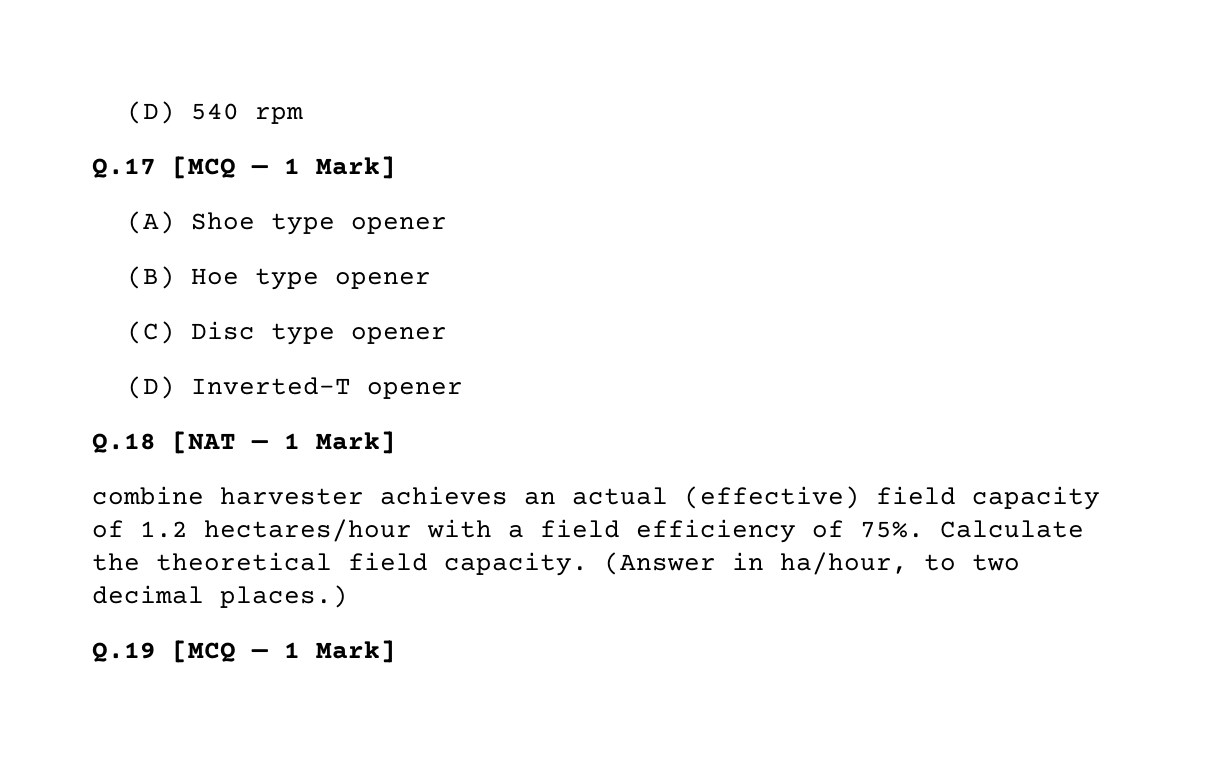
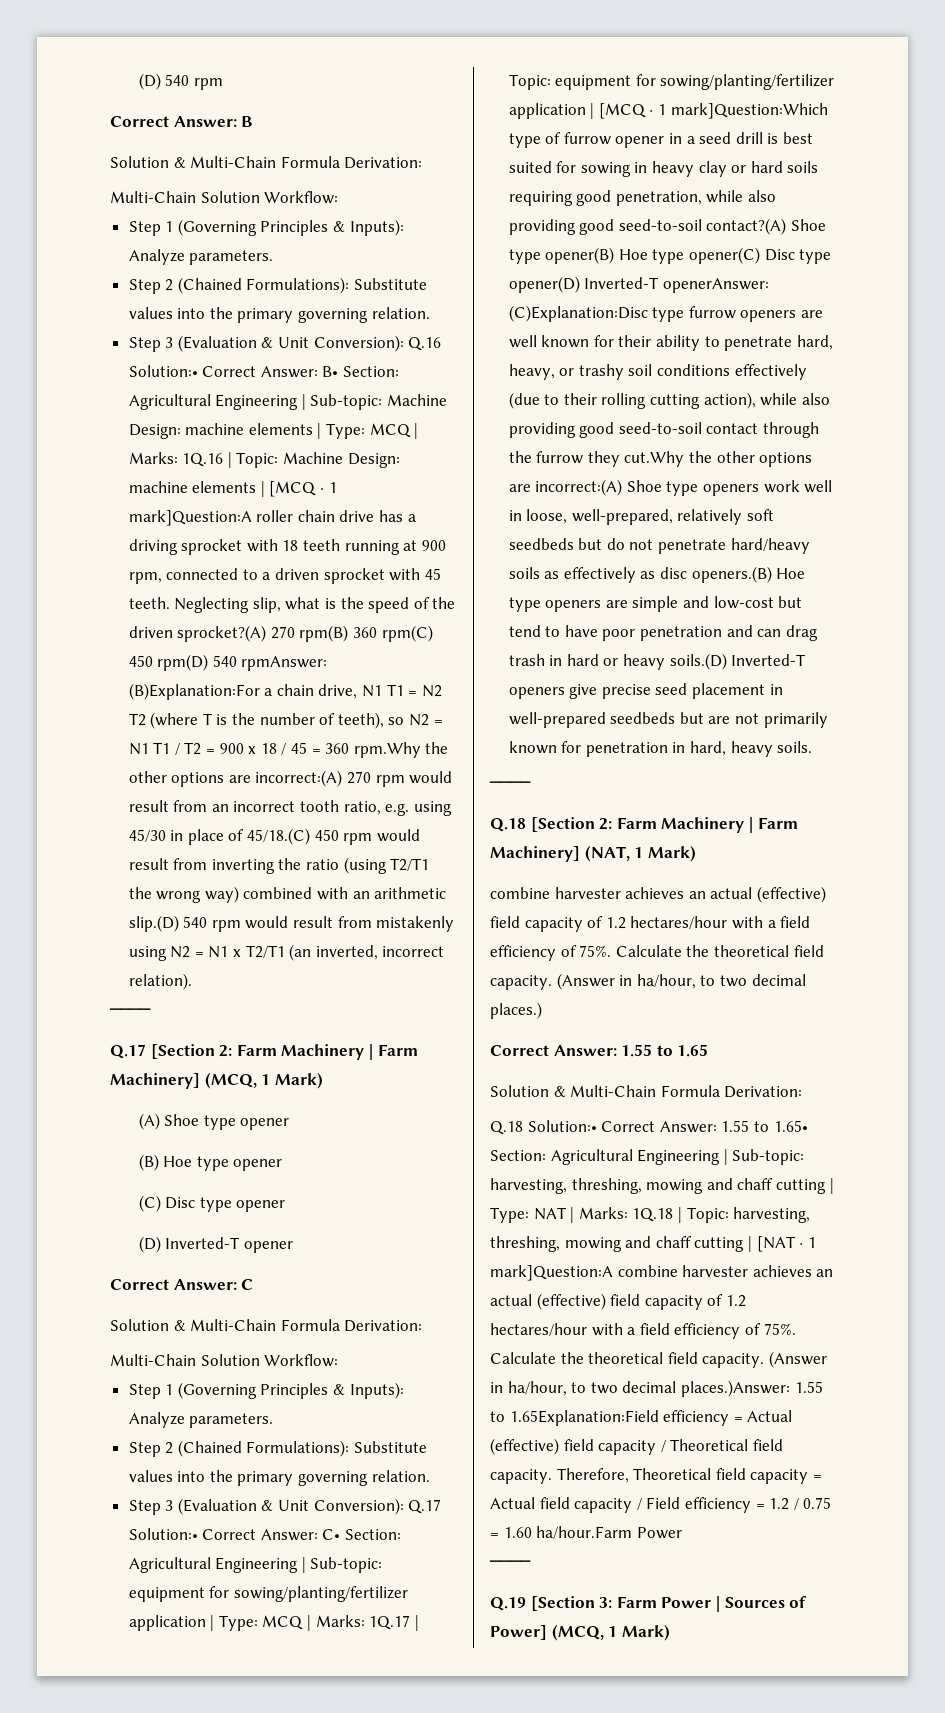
- Q.17 [MCQ — 1 Mark]
+ Correct Answer: B
+ Solution & Multi-Chain Formula Derivation:
+ Multi-Chain Solution Workflow:
+ Step 1 (Governing Principles & Inputs): Analyze parameters.
+ Step 2 (Chained Formulations): Substitute values into the primary governing relation.
+ Step 3 (Evaluation & Unit Conversion): Q.16 Solution:• Correct Answer: B• Section: Agricultural Engineering | Sub-topic: Machine Design: machine elements | Type: MCQ | Marks: 1Q.16 | Topic: Machine Design: machine elements | [MCQ · 1 mark]Question:A roller chain drive has a driving sprocket with 18 teeth running at 900 rpm, connected to a driven sprocket with 45 teeth. Neglecting slip, what is the speed of the driven sprocket?(A) 270 rpm(B) 360 rpm(C) 450 rpm(D) 540 rpmAnswer: (B)Explanation:For a chain drive, N1 T1 = N2 T2 (where T is the number of teeth), so N2 = N1 T1 / T2 = 900 x 18 / 45 = 360 rpm.Why the other options are incorrect:(A) 270 rpm would result from an incorrect tooth ratio, e.g. using 45/30 in place of 45/18.(C) 450 rpm would result from inverting the ratio (using T2/T1 the wrong way) combined with an arithmetic slip.(D) 540 rpm would result from mistakenly using N2 = N1 x T2/T1 (an inverted, incorrect relation).
+ ────
+ Q.17 [Section 2: Farm Machinery | Farm Machinery] (MCQ, 1 Mark)
- Q.18 [NAT — 1 Mark]
+ Correct Answer: C
+ Solution & Multi-Chain Formula Derivation:
+ Multi-Chain Solution Workflow:
+ Step 1 (Governing Principles & Inputs): Analyze parameters.
+ Step 2 (Chained Formulations): Substitute values into the primary governing relation.
+ Step 3 (Evaluation & Unit Conversion): Q.17 Solution:• Correct Answer: C• Section: Agricultural Engineering | Sub-topic: equipment for sowing/planting/fertilizer application | Type: MCQ | Marks: 1Q.17 | Topic: equipment for sowing/planting/fertilizer application | [MCQ · 1 mark]Question:Which type of furrow opener in a seed drill is best suited for sowing in heavy clay or hard soils requiring good penetration, while also providing good seed-to-soil contact?(A) Shoe type opener(B) Hoe type opener(C) Disc type opener(D) Inverted-T openerAnswer: (C)Explanation:Disc type furrow openers are well known for their ability to penetrate hard, heavy, or trashy soil conditions effectively (due to their rolling cutting action), while also providing good seed-to-soil contact through the furrow they cut.Why the other options are incorrect:(A) Shoe type openers work well in loose, well-prepared, relatively soft seedbeds but do not penetrate hard/heavy soils as effectively as disc openers.(B) Hoe type openers are simple and low-cost but tend to have poor penetration and can drag trash in hard or heavy soils.(D) Inverted-T openers give precise seed placement in well-prepared seedbeds but are not primarily known for penetration in hard, heavy soils.
+ ────
+ Q.18 [Section 2: Farm Machinery | Farm Machinery] (NAT, 1 Mark)
- Q.19 [MCQ — 1 Mark]
+ Correct Answer: 1.55 to 1.65
+ Solution & Multi-Chain Formula Derivation:
+ Q.18 Solution:• Correct Answer: 1.55 to 1.65• Section: Agricultural Engineering | Sub-topic: harvesting, threshing, mowing and chaff cutting | Type: NAT | Marks: 1Q.18 | Topic: harvesting, threshing, mowing and chaff cutting | [NAT · 1 mark]Question:A combine harvester achieves an actual (effective) field capacity of 1.2 hectares/hour with a field efficiency of 75%. Calculate the theoretical field capacity. (Answer in ha/hour, to two decimal places.)Answer: 1.55 to 1.65Explanation:Field efficiency = Actual (effective) field capacity / Theoretical field capacity. Therefore, Theoretical field capacity = Actual field capacity / Field efficiency = 1.2 / 0.75 = 1.60 ha/hour.Farm Power
+ ────
+ Q.19 [Section 3: Farm Power | Sources of Power] (MCQ, 1 Mark)

